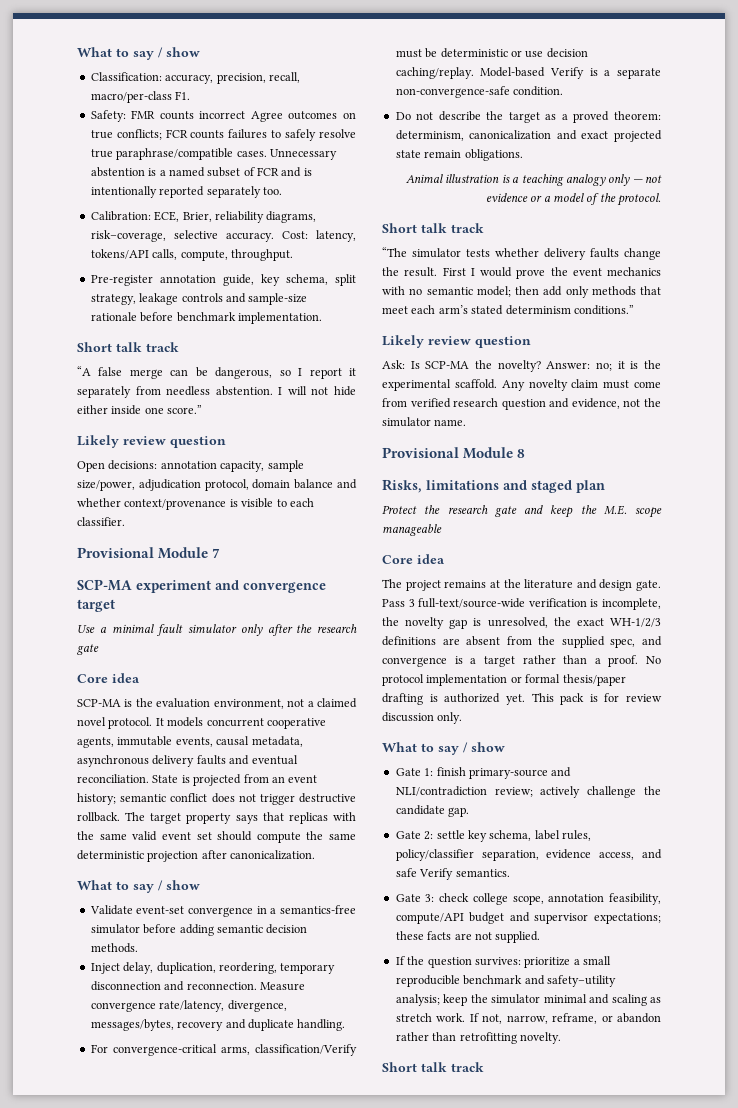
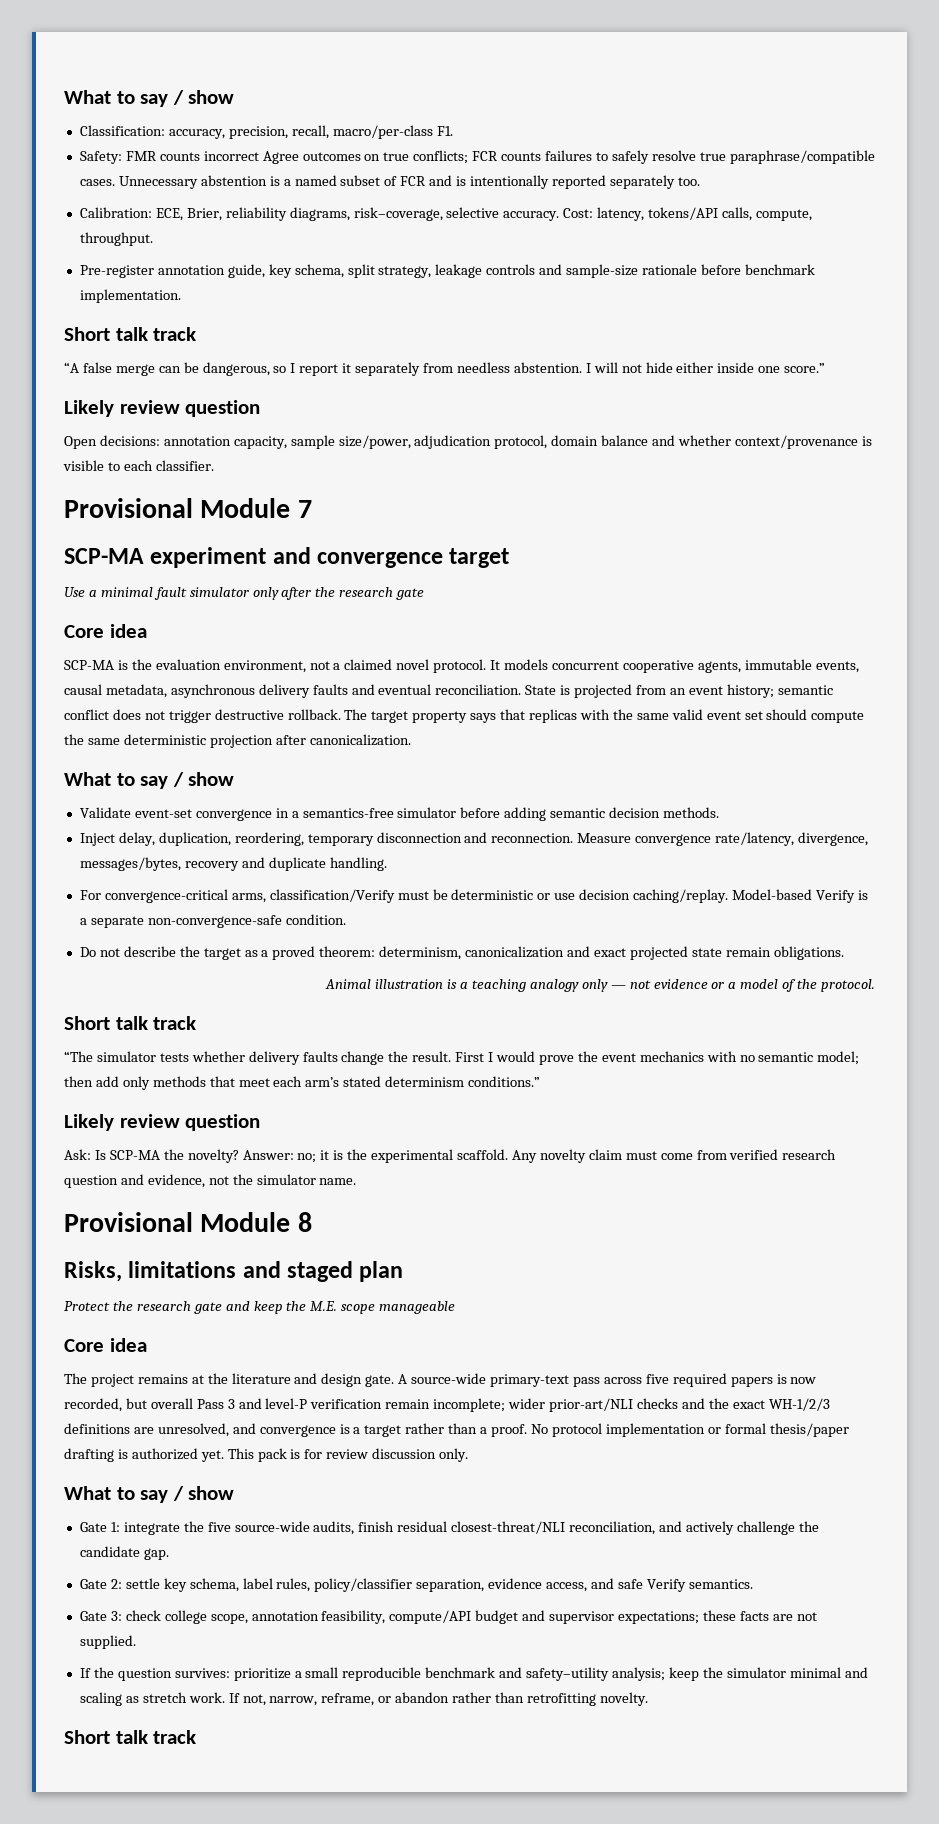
- Pass 3 full-text/source-wide verification is incomplete, the novelty gap is unresolved, the exact WH-1/2/3 definitions are absent from the supplied spec, and convergence is a target rather than a proof.
+ A source-wide primary-text pass across five required papers is now recorded, but overall Pass 3 and level-P verification remain incomplete; wider prior-art/NLI checks and the exact WH-1/2/3 definitions are unresolved, and convergence is a target rather than a proof.
- Gate 1: finish primary-source and NLI/contradiction review; actively challenge the candidate gap.
+ Gate 1: integrate the five source-wide audits, finish residual closest-threat/NLI reconciliation, and actively challenge the candidate gap.

